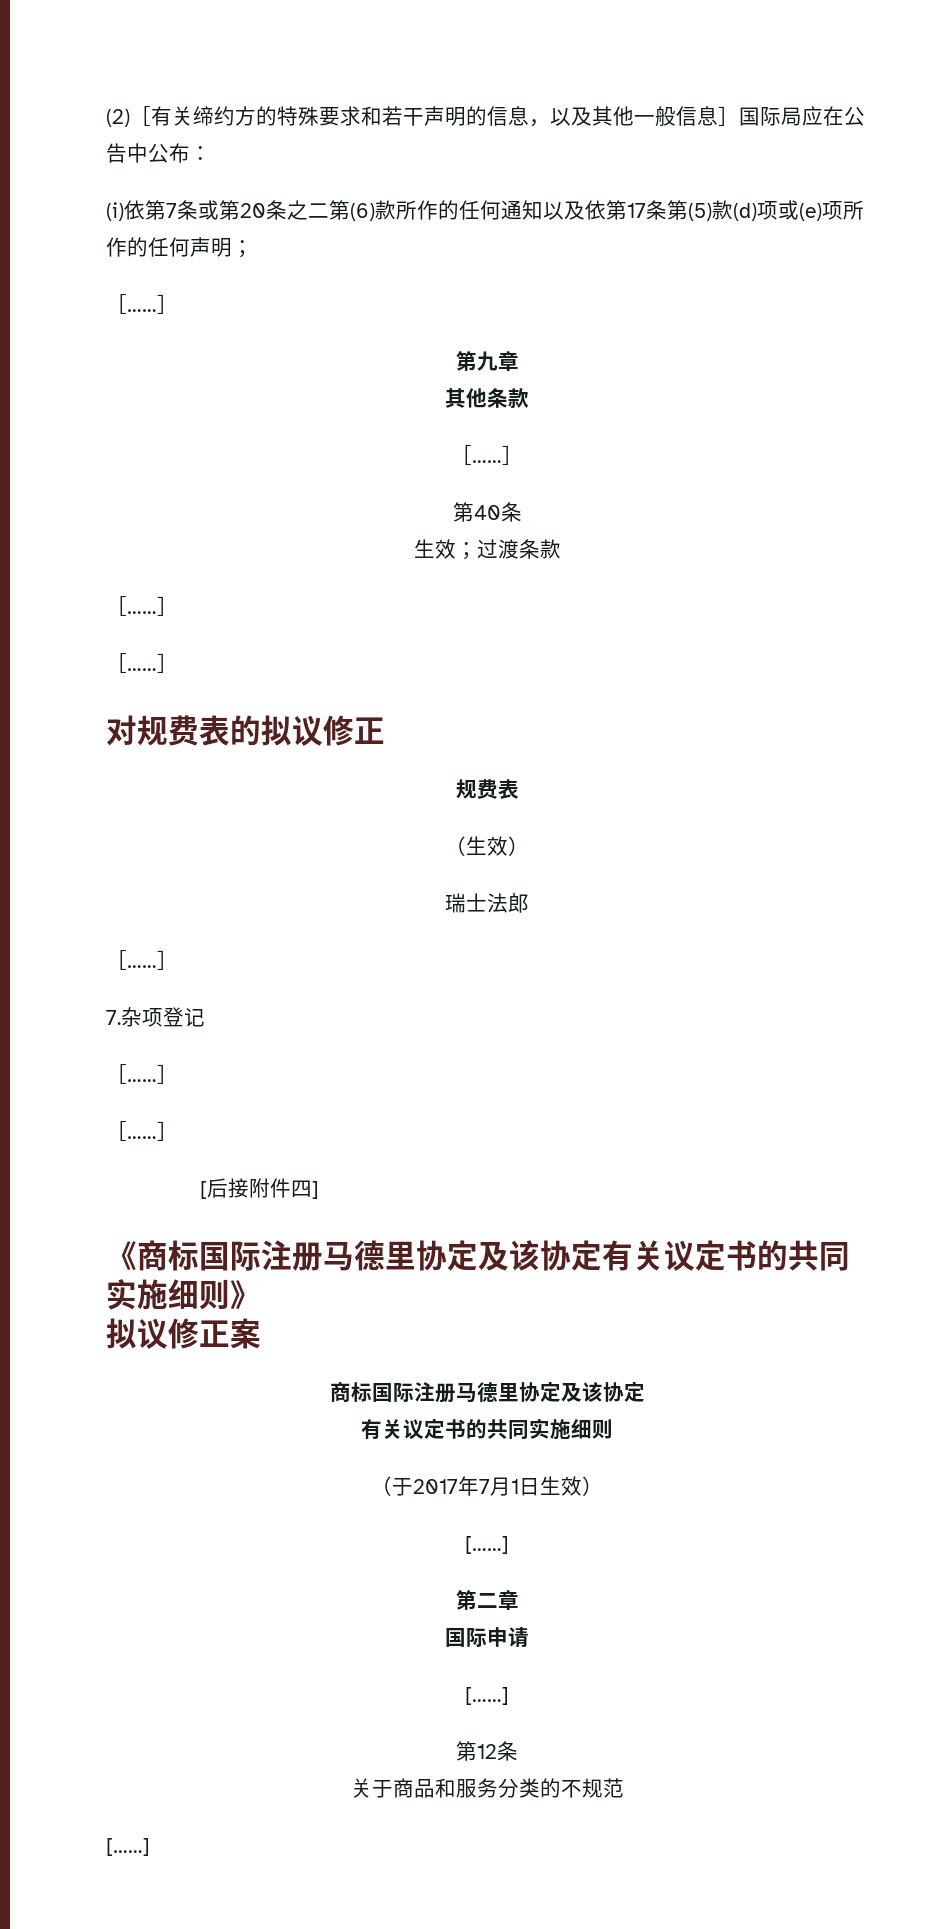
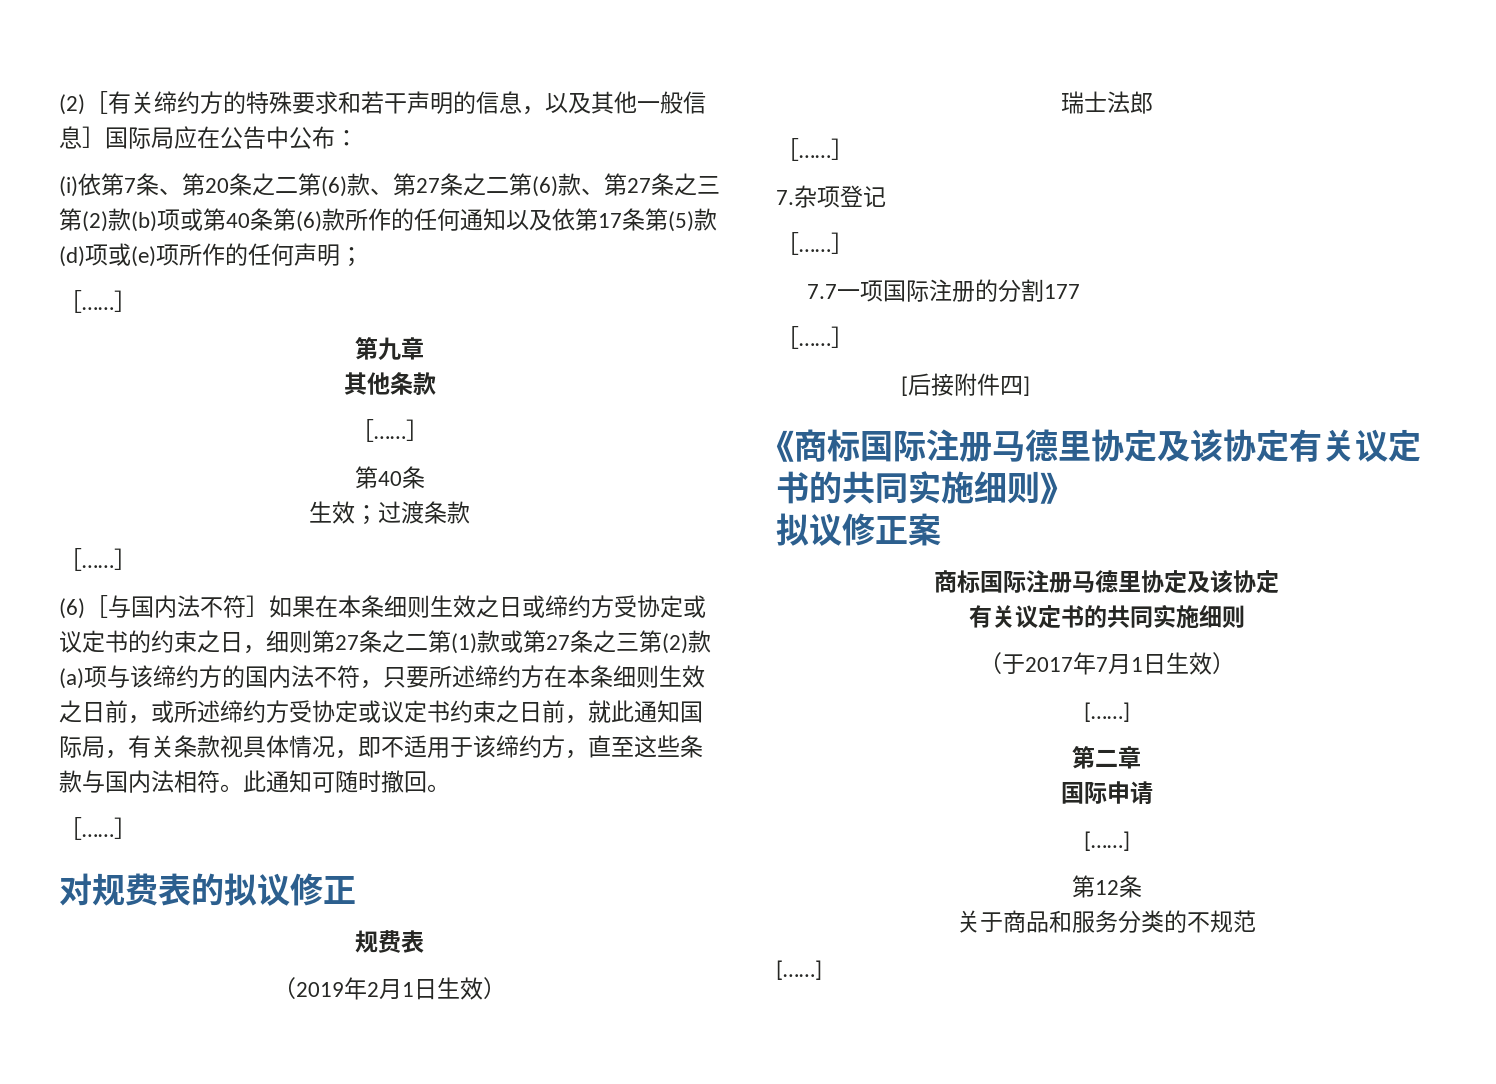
- (i)依第7条或第20条之二第(6)款所作的任何通知以及依第17条第(5)款(d)项或(e)项所作的任何声明；
+ (i)依第7条、第20条之二第(6)款、第27条之二第(6)款、第27条之三第(2)款(b)项或第40条第(6)款所作的任何通知以及依第17条第(5)款(d)项或(e)项所作的任何声明；
+ (6)［与国内法不符］如果在本条细则生效之日或缔约方受协定或议定书的约束之日，细则第27条之二第(1)款或第27条之三第(2)款(a)项与该缔约方的国内法不符，只要所述缔约方在本条细则生效之日前，或所述缔约方受协定或议定书约束之日前，就此通知国际局，有关条款视具体情况，即不适用于该缔约方，直至这些条款与国内法相符。此通知可随时撤回。
- （生效）
+ （2019年2月1日生效）
+ 7.7一项国际注册的分割177

